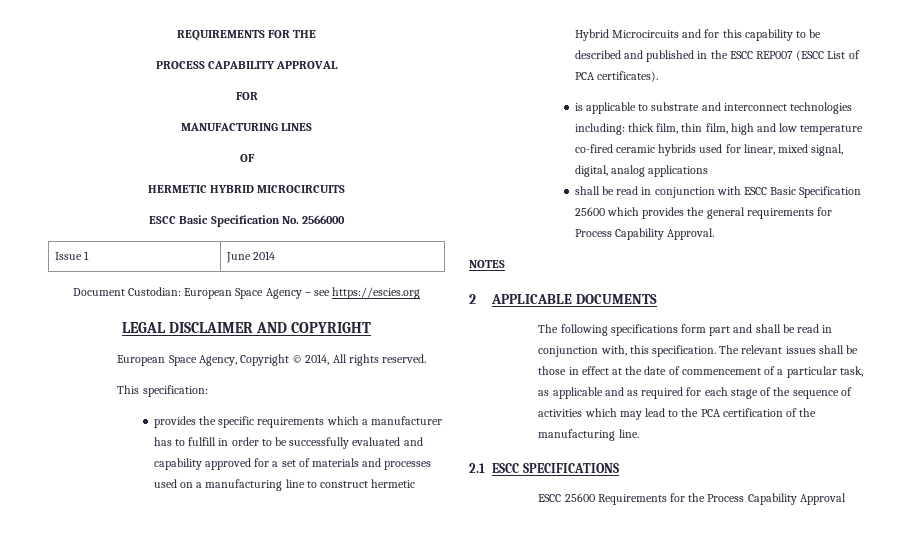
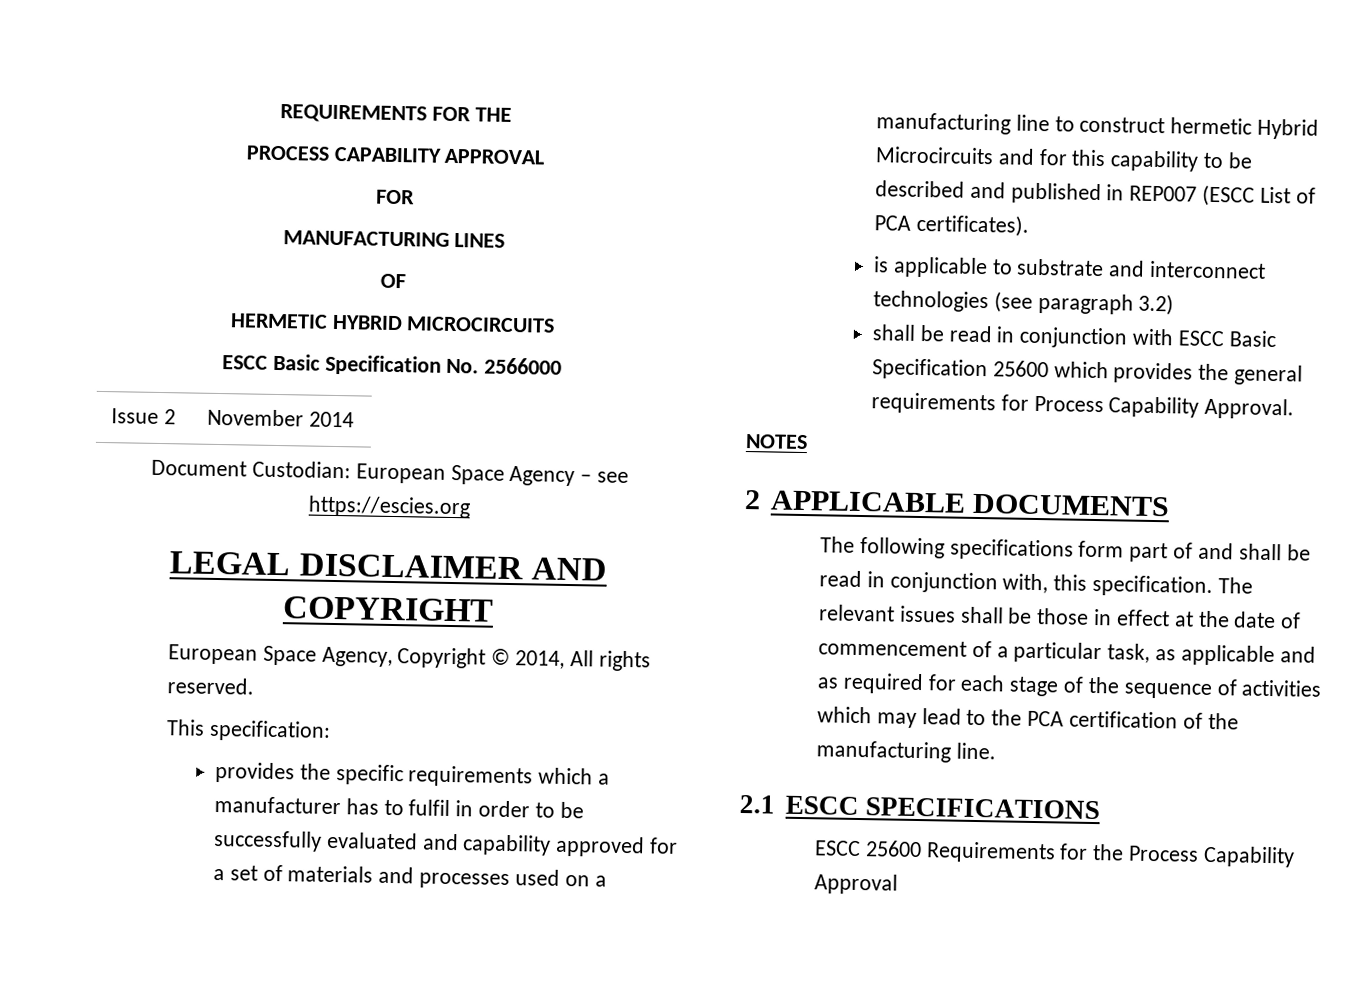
- Issue 1 | June 2014
+ Issue 2 | November 2014
- provides the specific requirements which a manufacturer has to fulfill in order to be successfully evaluated and capability approved for a set of materials and processes used on a manufacturing line to construct hermetic Hybrid Microcircuits and for this capability to be described and published in the ESCC REP007 (ESCC List of PCA certificates).
+ provides the specific requirements which a manufacturer has to fulfil in order to be successfully evaluated and capability approved for a set of materials and processes used on a manufacturing line to construct hermetic Hybrid Microcircuits and for this capability to be described and published in REP007 (ESCC List of PCA certificates).
- is applicable to substrate and interconnect technologies including: thick film, thin film, high and low temperature co-fired ceramic hybrids used for linear, mixed signal, digital, analog applications
+ is applicable to substrate and interconnect technologies (see paragraph 3.2)
- The following specifications form part and shall be read in conjunction with, this specification.
+ The following specifications form part of and shall be read in conjunction with, this specification.

